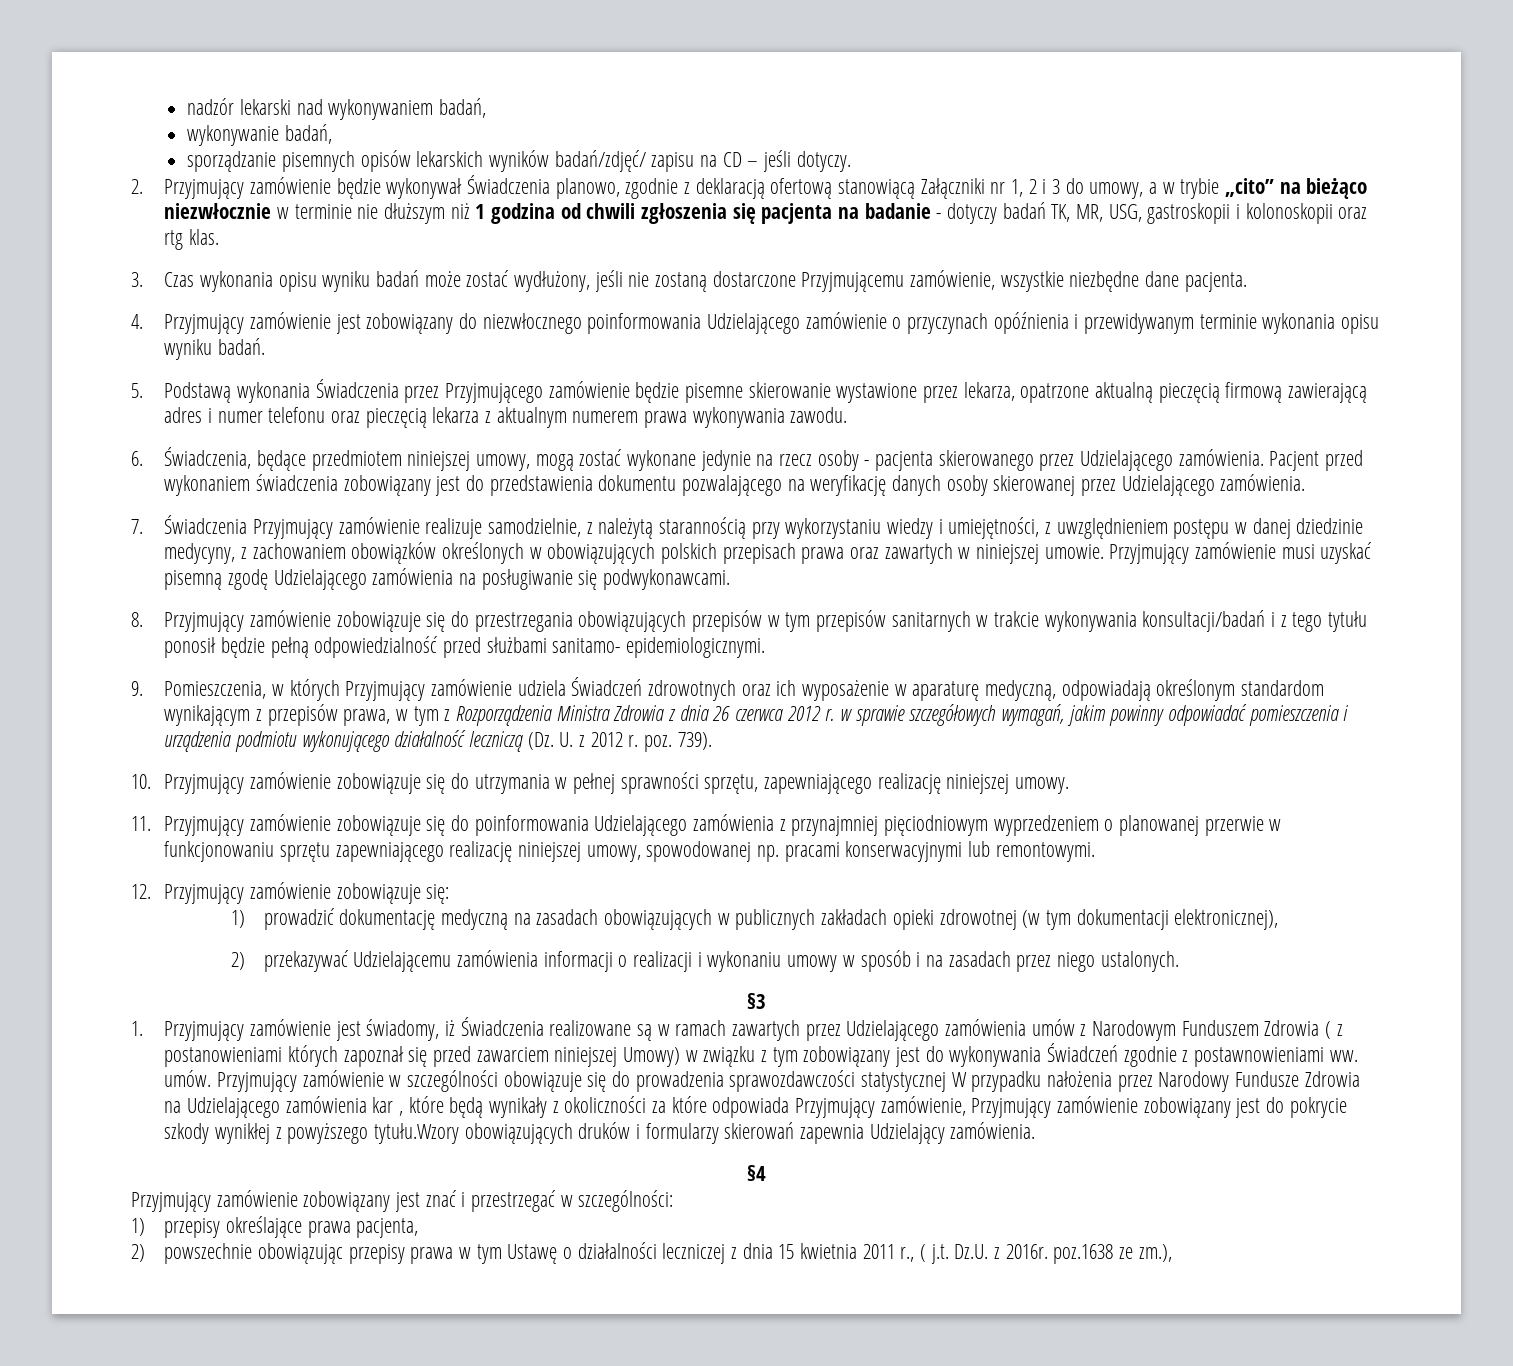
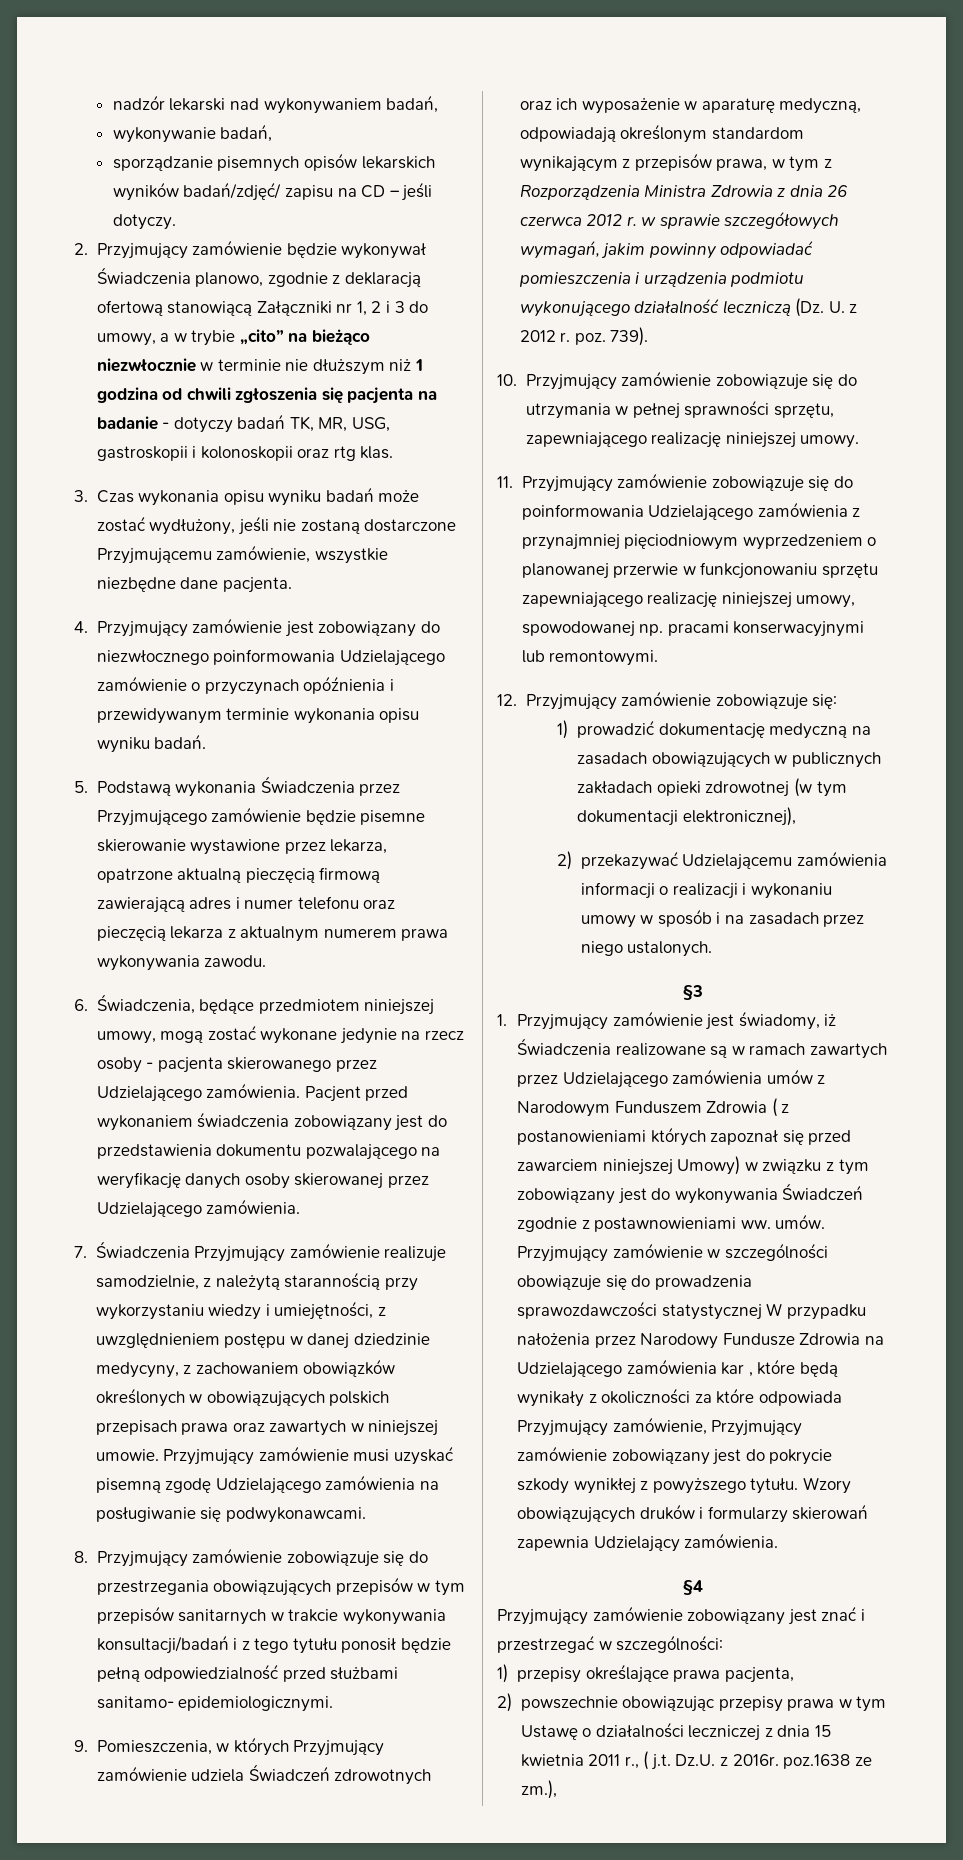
- Przyjmujący zamówienie w szczególności obowiązuje się do prowadzenia sprawozdawczości statystycznej W przypadku nałożenia przez Narodowy Fundusze Zdrowia na Udzielającego zamówienia kar , które będą wynikały z okoliczności za które odpowiada Przyjmujący zamówienie, Przyjmujący zamówienie zobowiązany jest do pokrycie szkody wynikłej z powyższego tytułu.Wzory obowiązujących druków i formularzy skierowań zapewnia Udzielający zamówienia.
+ Przyjmujący zamówienie w szczególności obowiązuje się do prowadzenia sprawozdawczości statystycznej W przypadku nałożenia przez Narodowy Fundusze Zdrowia na Udzielającego zamówienia kar , które będą wynikały z okoliczności za które odpowiada Przyjmujący zamówienie, Przyjmujący zamówienie zobowiązany jest do pokrycie szkody wynikłej z powyższego tytułu. Wzory obowiązujących druków i formularzy skierowań zapewnia Udzielający zamówienia.

